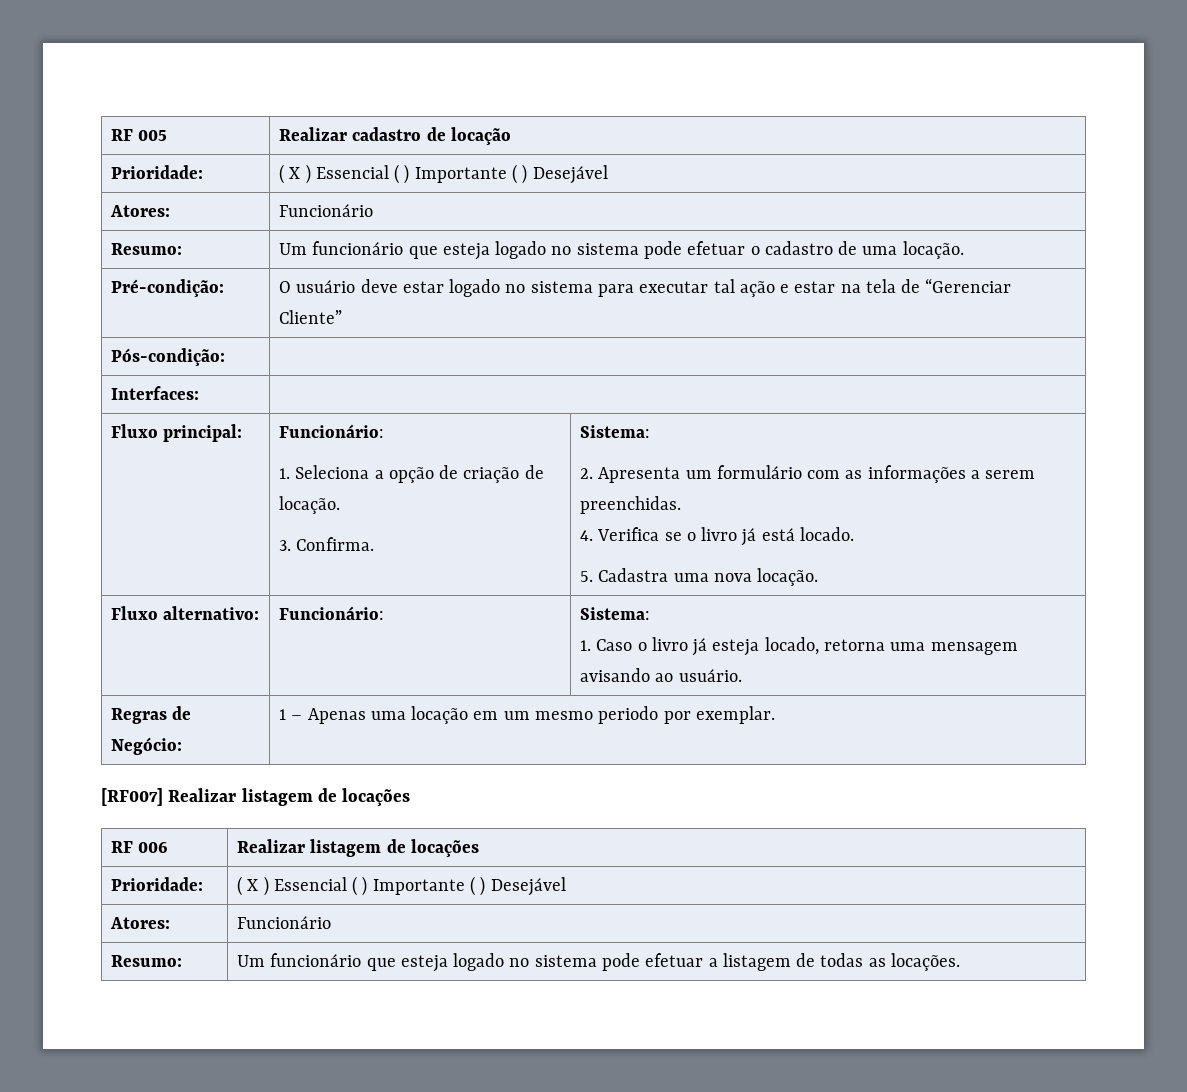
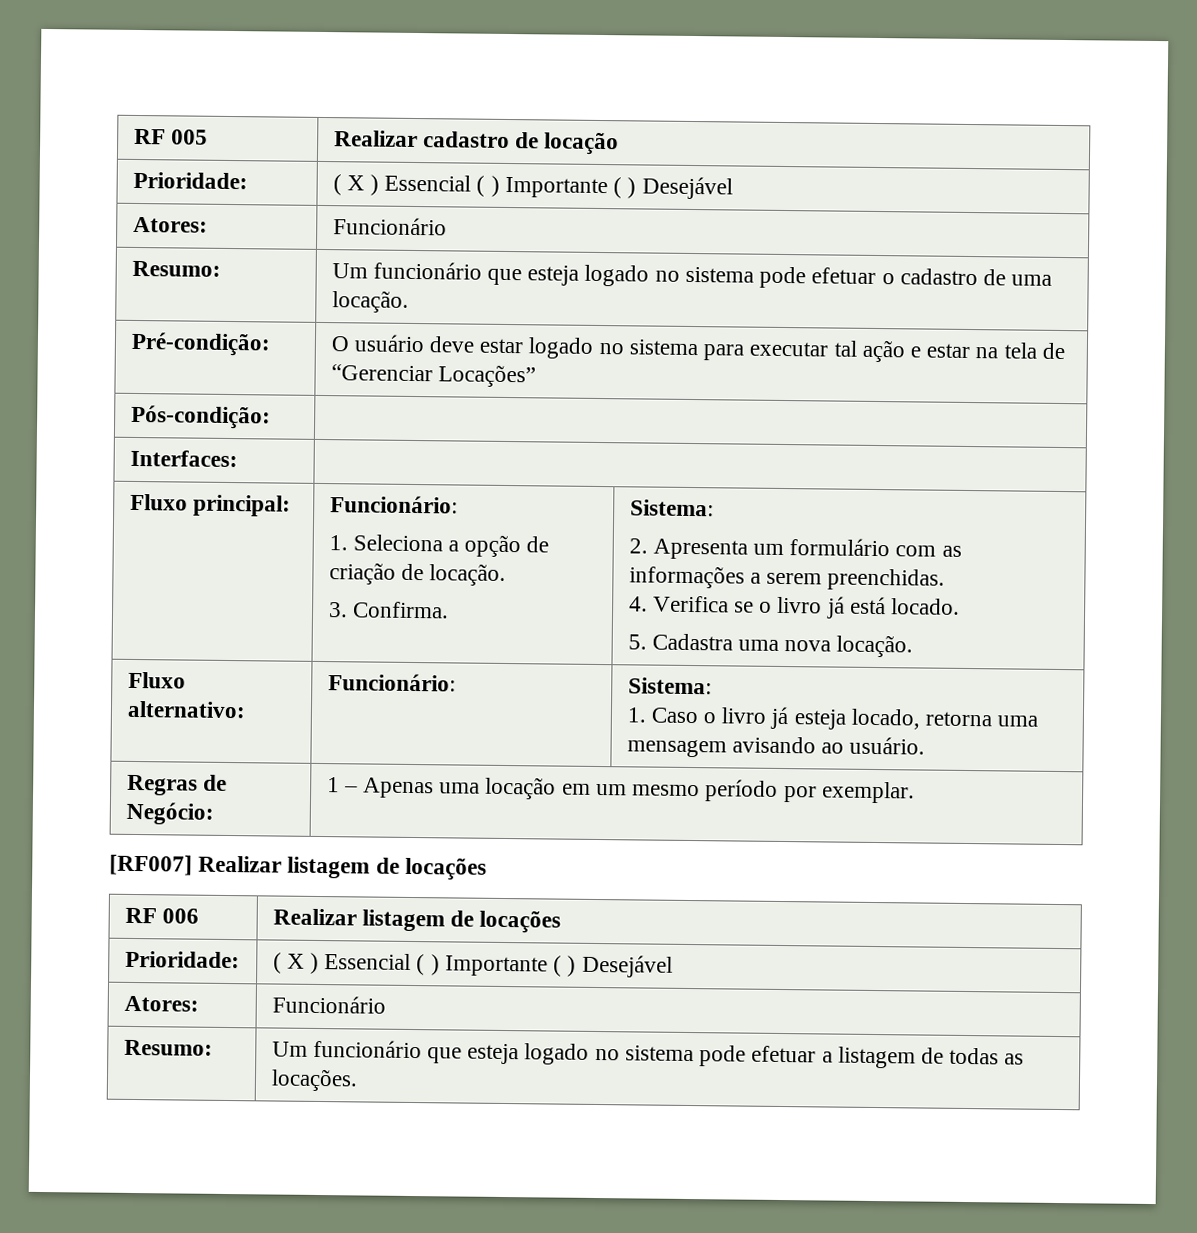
- Pré-condição: | O usuário deve estar logado no sistema para executar tal ação e estar na tela de “Gerenciar Cliente”
+ Pré-condição: | O usuário deve estar logado no sistema para executar tal ação e estar na tela de “Gerenciar Locações”
- Regras de Negócio: | 1 – Apenas uma locação em um mesmo periodo por exemplar.
+ Regras de Negócio: | 1 – Apenas uma locação em um mesmo período por exemplar.

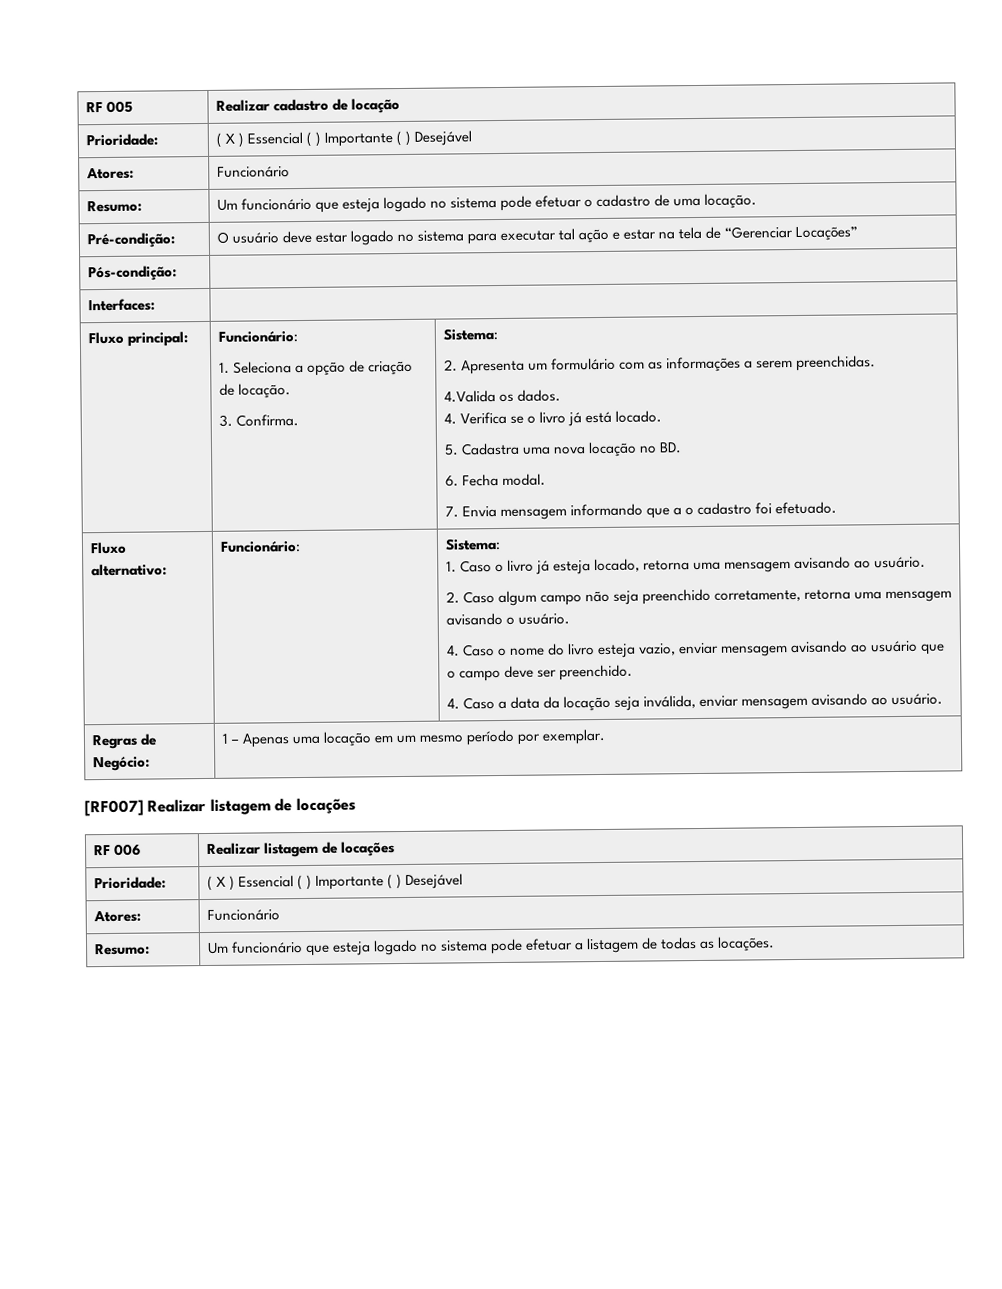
+ 4.Valida os dados.
- 5. Cadastra uma nova locação.
+ 5. Cadastra uma nova locação no BD.
+ 6. Fecha modal.
+ 7. Envia mensagem informando que a o cadastro foi efetuado.
+ 2. Caso algum campo não seja preenchido corretamente, retorna uma mensagem avisando o usuário.
+ 4. Caso o nome do livro esteja vazio, enviar mensagem avisando ao usuário que o campo deve ser preenchido.
+ 4. Caso a data da locação seja inválida, enviar mensagem avisando ao usuário.

